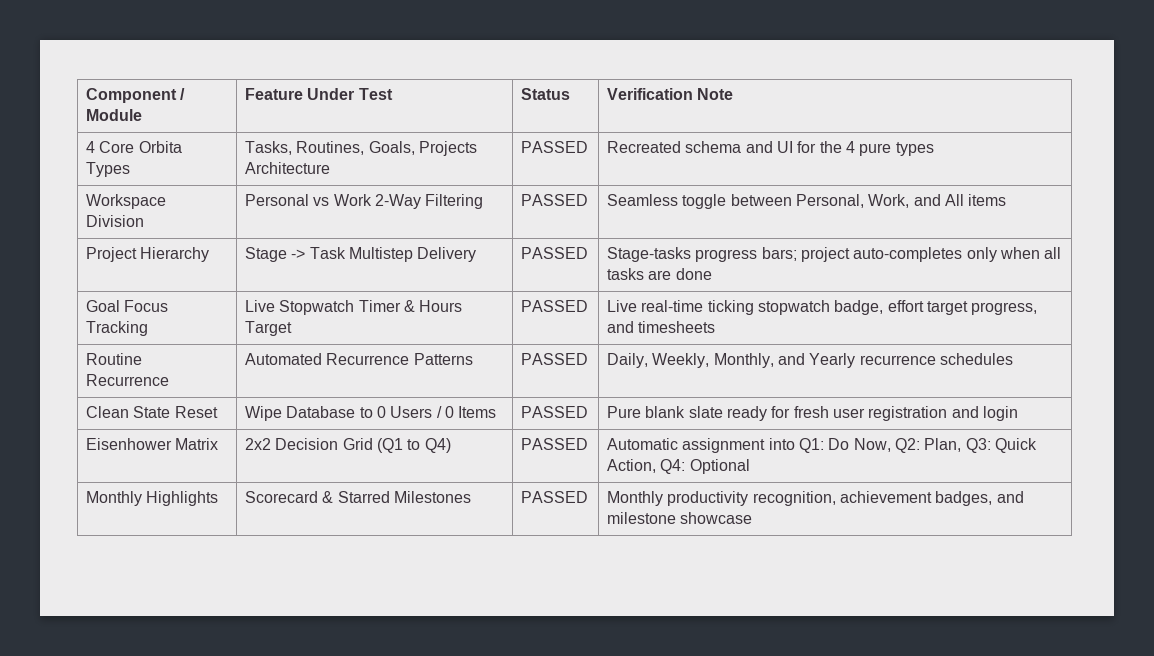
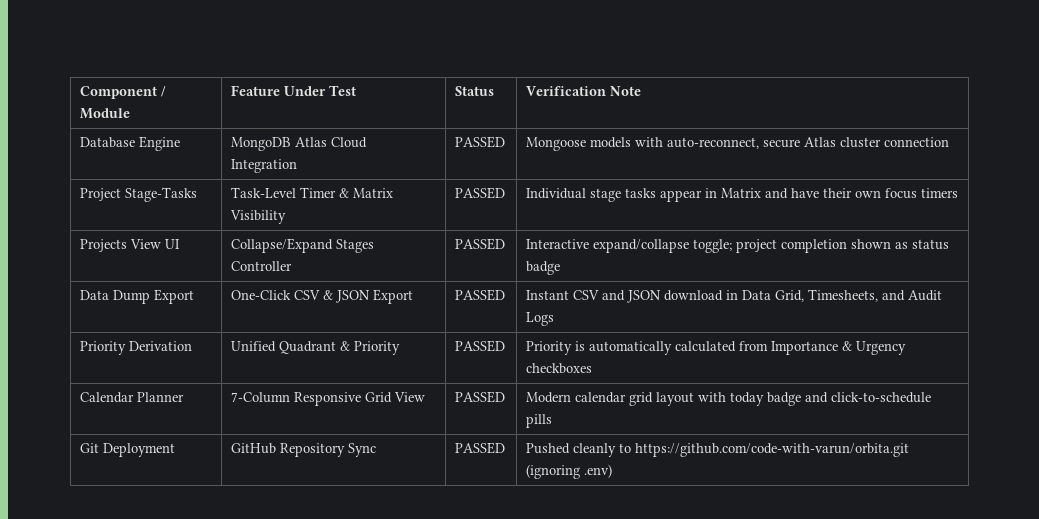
- 4 Core Orbita Types | Tasks, Routines, Goals, Projects Architecture | PASSED | Recreated schema and UI for the 4 pure types
- Workspace Division | Personal vs Work 2-Way Filtering | PASSED | Seamless toggle between Personal, Work, and All items
- Project Hierarchy | Stage -> Task Multistep Delivery | PASSED | Stage-tasks progress bars; project auto-completes only when all tasks are done
- Goal Focus Tracking | Live Stopwatch Timer & Hours Target | PASSED | Live real-time ticking stopwatch badge, effort target progress, and timesheets
- Routine Recurrence | Automated Recurrence Patterns | PASSED | Daily, Weekly, Monthly, and Yearly recurrence schedules
- Clean State Reset | Wipe Database to 0 Users / 0 Items | PASSED | Pure blank slate ready for fresh user registration and login
- Eisenhower Matrix | 2x2 Decision Grid (Q1 to Q4) | PASSED | Automatic assignment into Q1: Do Now, Q2: Plan, Q3: Quick Action, Q4: Optional
- Monthly Highlights | Scorecard & Starred Milestones | PASSED | Monthly productivity recognition, achievement badges, and milestone showcase
+ Database Engine | MongoDB Atlas Cloud Integration | PASSED | Mongoose models with auto-reconnect, secure Atlas cluster connection
+ Project Stage-Tasks | Task-Level Timer & Matrix Visibility | PASSED | Individual stage tasks appear in Matrix and have their own focus timers
+ Projects View UI | Collapse/Expand Stages Controller | PASSED | Interactive expand/collapse toggle; project completion shown as status badge
+ Data Dump Export | One-Click CSV & JSON Export | PASSED | Instant CSV and JSON download in Data Grid, Timesheets, and Audit Logs
+ Priority Derivation | Unified Quadrant & Priority | PASSED | Priority is automatically calculated from Importance & Urgency checkboxes
+ Calendar Planner | 7-Column Responsive Grid View | PASSED | Modern calendar grid layout with today badge and click-to-schedule pills
+ Git Deployment | GitHub Repository Sync | PASSED | Pushed cleanly to https://github.com/code-with-varun/orbita.git (ignoring .env)

